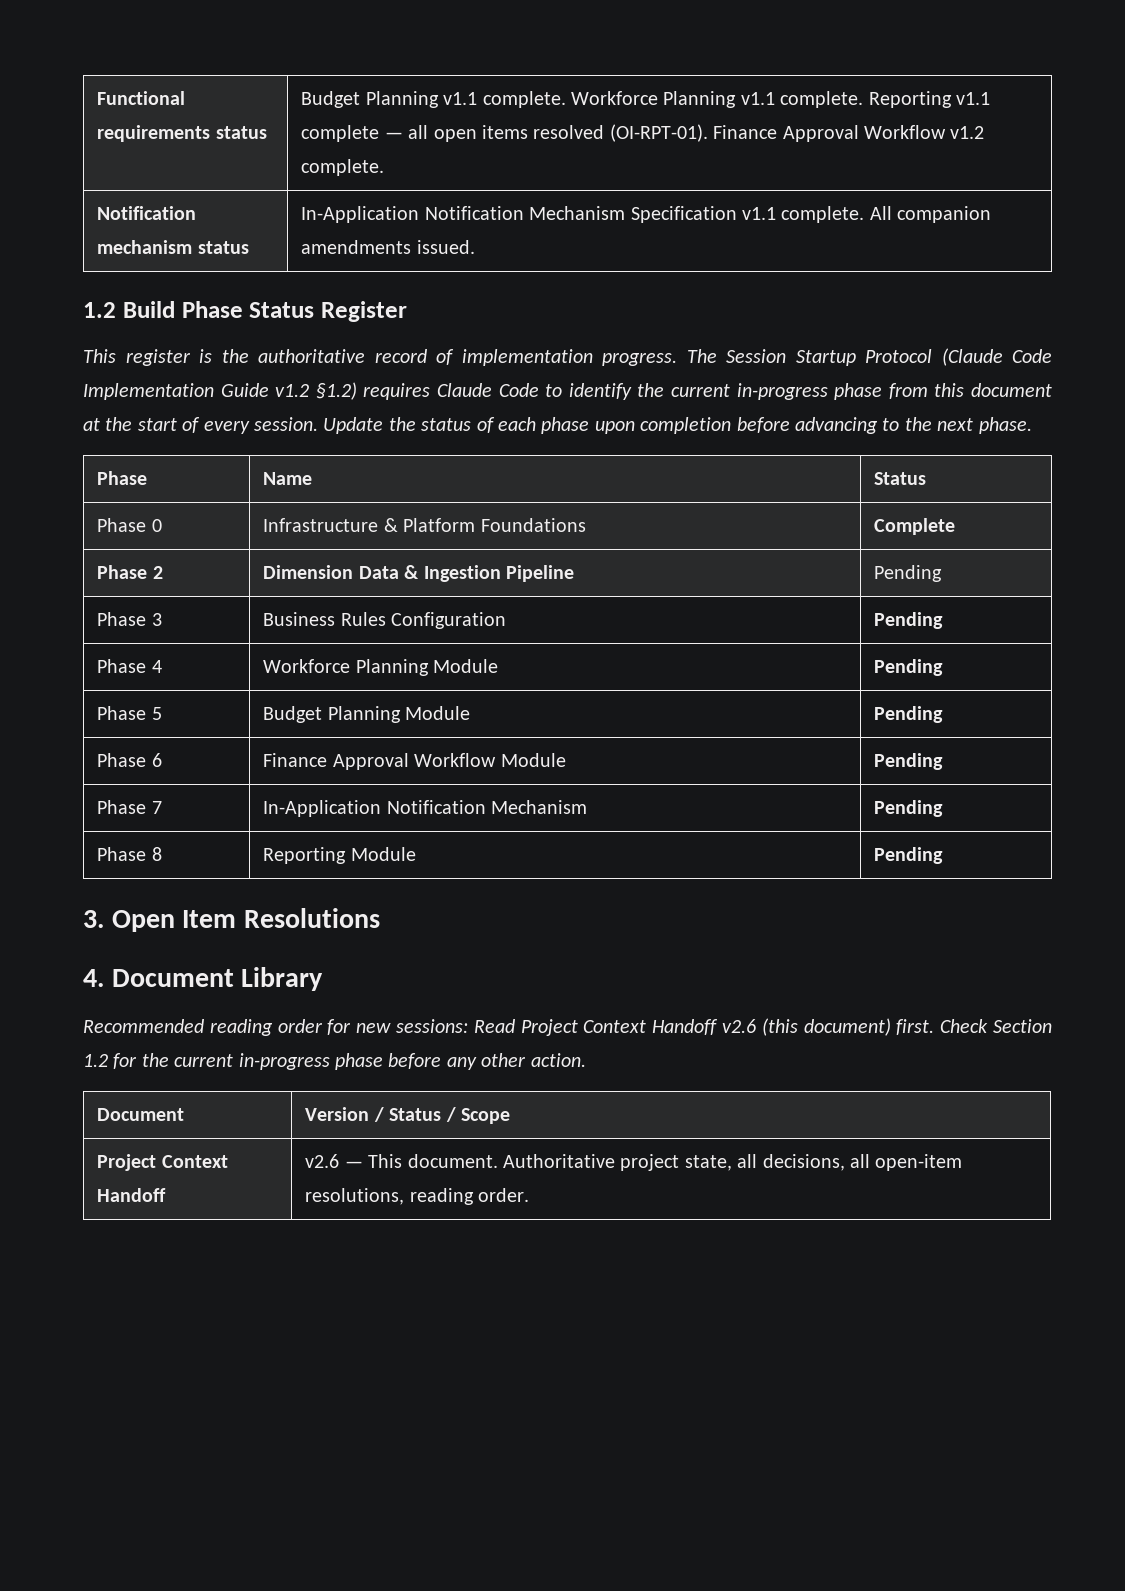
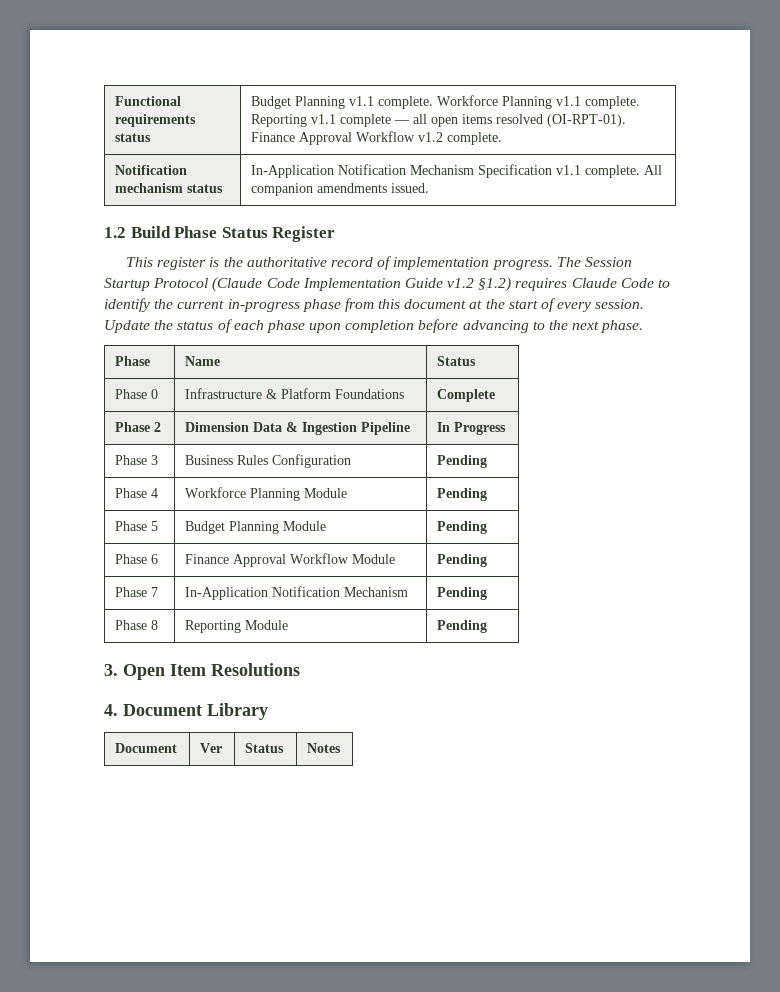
- Phase 2 | Dimension Data & Ingestion Pipeline | Pending
+ Phase 2 | Dimension Data & Ingestion Pipeline | In Progress
- Recommended reading order for new sessions: Read Project Context Handoff v2.6 (this document) first. Check Section 1.2 for the current in-progress phase before any other action.
- Document | Version / Status / Scope
- Project Context Handoff | v2.6 — This document. Authoritative project state, all decisions, all open-item resolutions, reading order.
+ Document | Ver | Status | Notes

